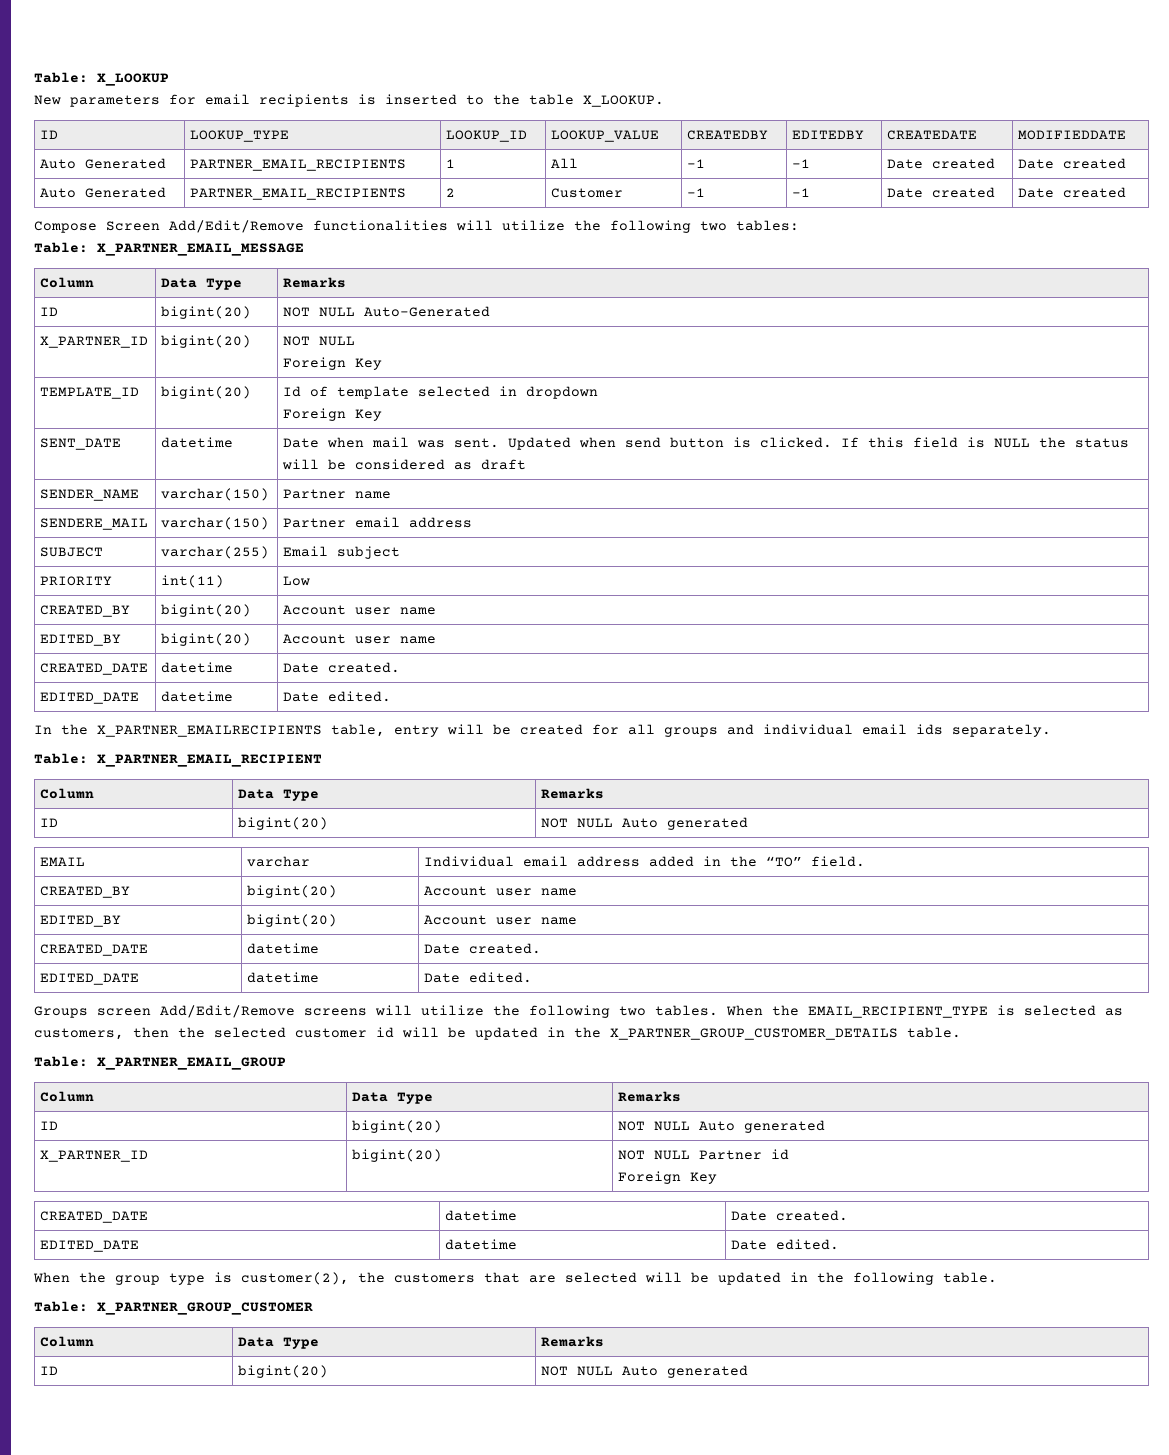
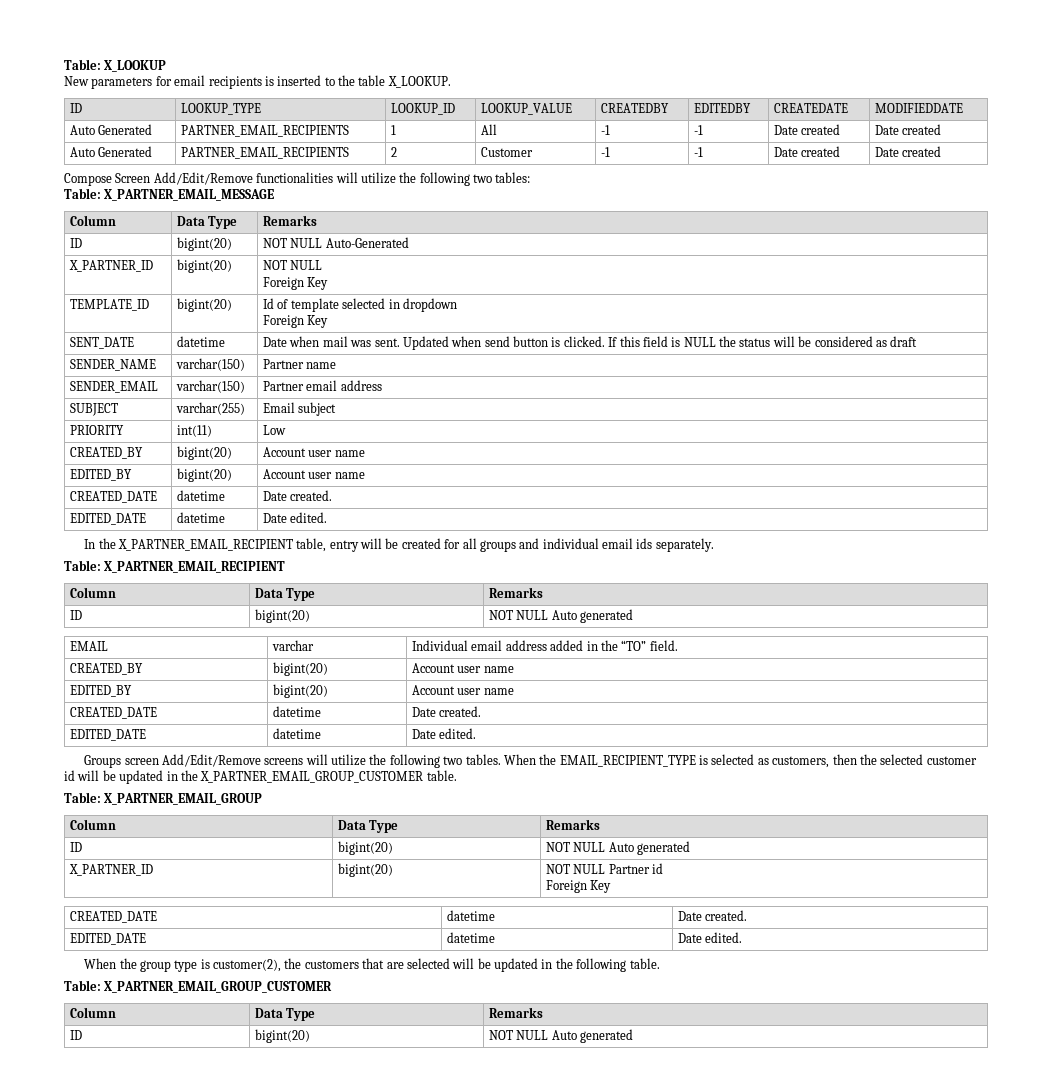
- SENDERE_MAIL | varchar(150) | Partner email address
+ SENDER_EMAIL | varchar(150) | Partner email address
- In the X_PARTNER_EMAILRECIPIENTS table, entry will be created for all groups and individual email ids separately.
+ In the X_PARTNER_EMAIL_RECIPIENT table, entry will be created for all groups and individual email ids separately.
- When the EMAIL_RECIPIENT_TYPE is selected as customers, then the selected customer id will be updated in the X_PARTNER_GROUP_CUSTOMER_DETAILS table.
+ When the EMAIL_RECIPIENT_TYPE is selected as customers, then the selected customer id will be updated in the X_PARTNER_EMAIL_GROUP_CUSTOMER table.
- Table: X_PARTNER_GROUP_CUSTOMER
+ Table: X_PARTNER_EMAIL_GROUP_CUSTOMER

